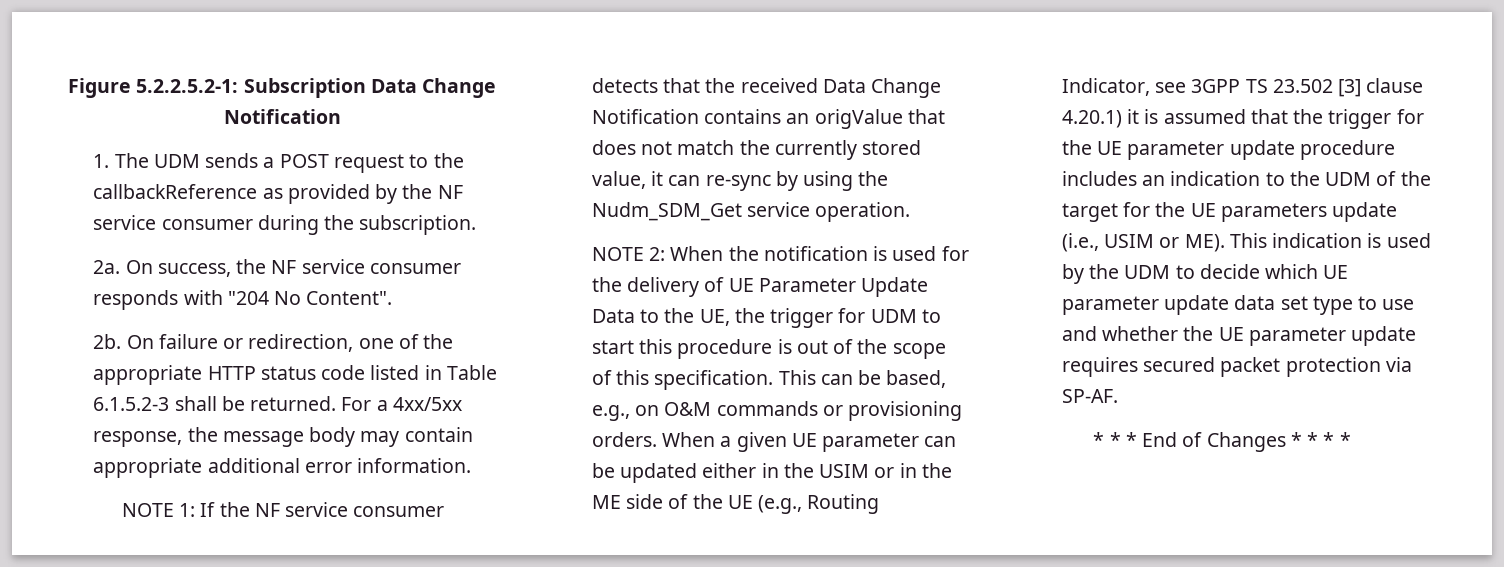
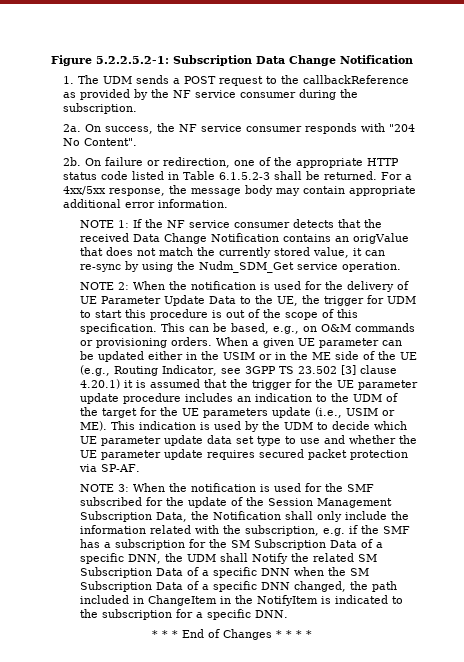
+ NOTE 3: When the notification is used for the SMF subscribed for the update of the Session Management Subscription Data, the Notification shall only include the information related with the subscription, e.g. if the SMF has a subscription for the SM Subscription Data of a specific DNN, the UDM shall Notify the related SM Subscription Data of a specific DNN when the SM Subscription Data of a specific DNN changed, the path included in ChangeItem in the NotifyItem is indicated to the subscription for a specific DNN.

